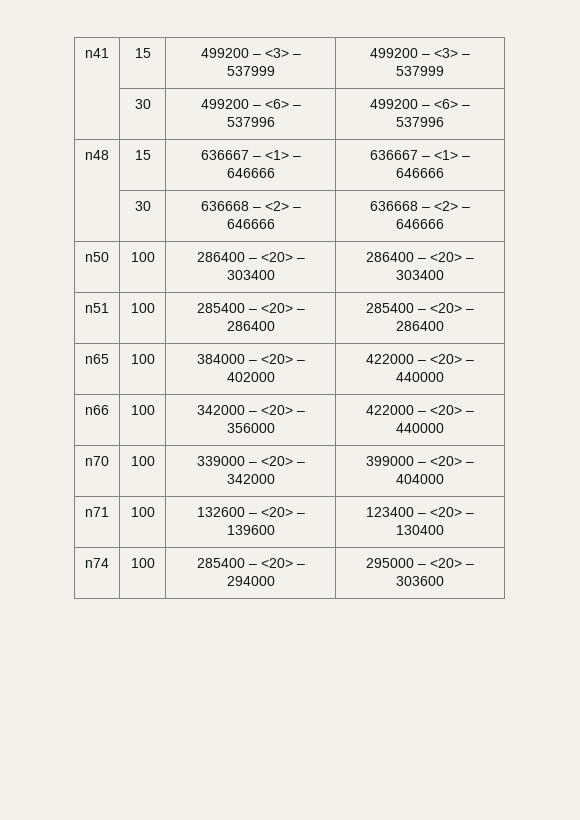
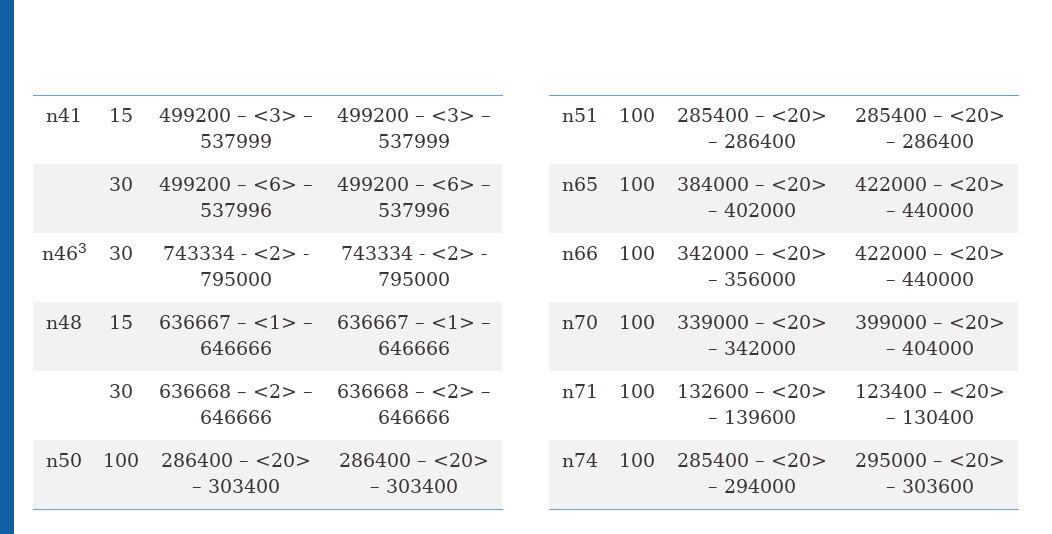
+ n463 | 30 | 743334 - <2> - 795000 | 743334 - <2> - 795000

